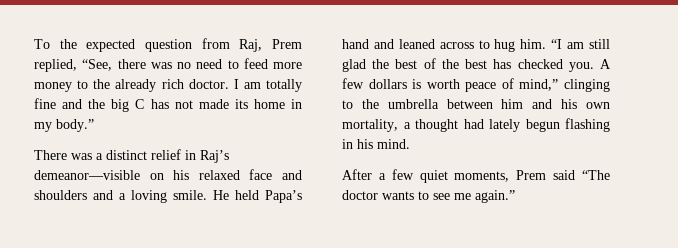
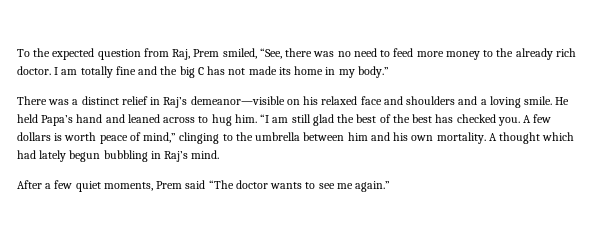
- To the expected question from Raj, Prem replied, “See, there was no need to feed more money to the already rich doctor.
+ To the expected question from Raj, Prem smiled, “See, there was no need to feed more money to the already rich doctor.
- A few dollars is worth peace of mind,” clinging to the umbrella between him and his own mortality, a thought had lately begun flashing in his mind.
+ A few dollars is worth peace of mind,” clinging to the umbrella between him and his own mortality. A thought which had lately begun bubbling in Raj’s mind.

